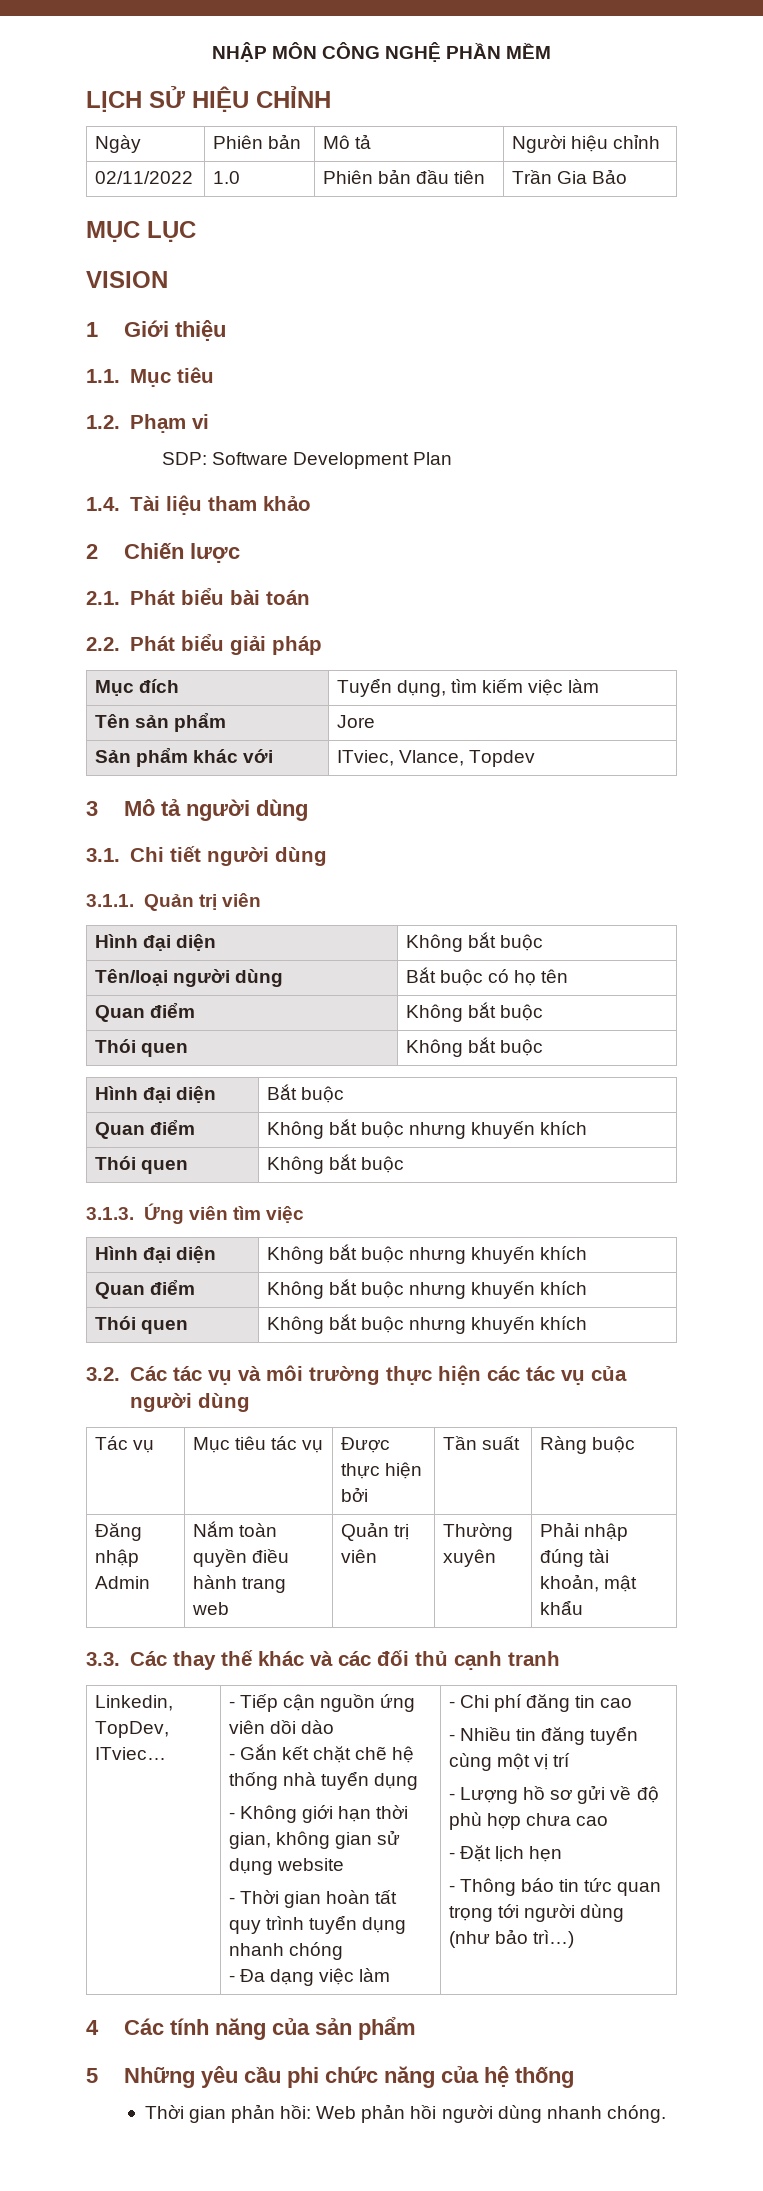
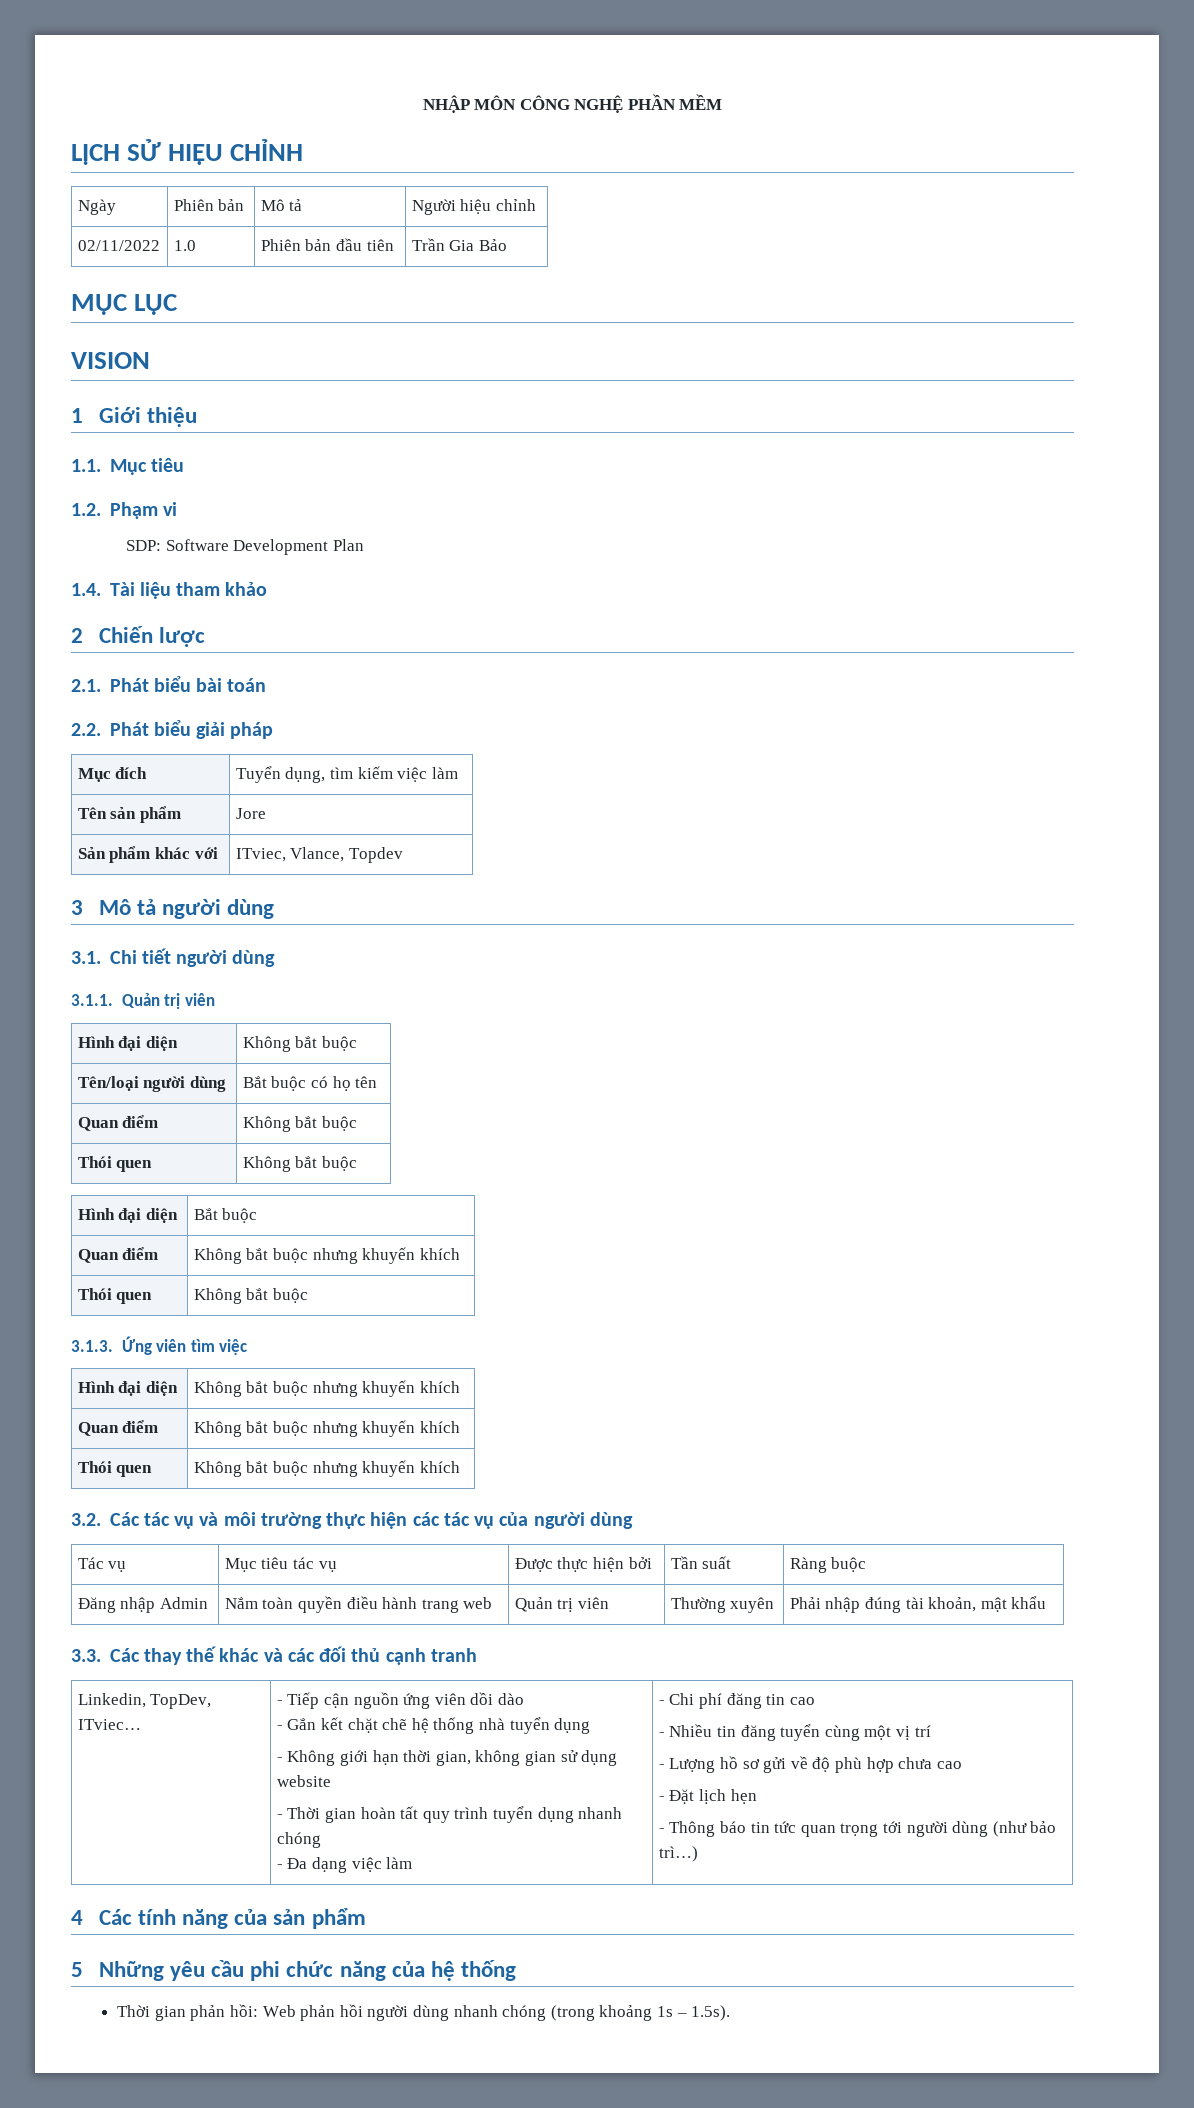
- Thời gian phản hồi: Web phản hồi người dùng nhanh chóng.
+ Thời gian phản hồi: Web phản hồi người dùng nhanh chóng (trong khoảng 1s – 1.5s).

